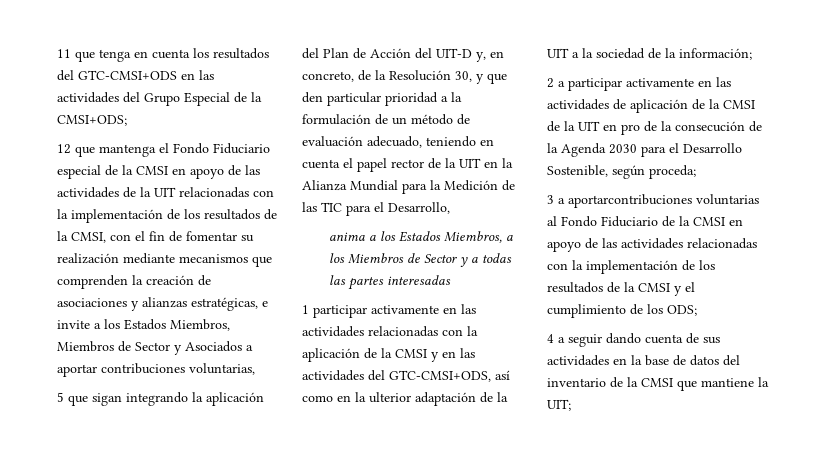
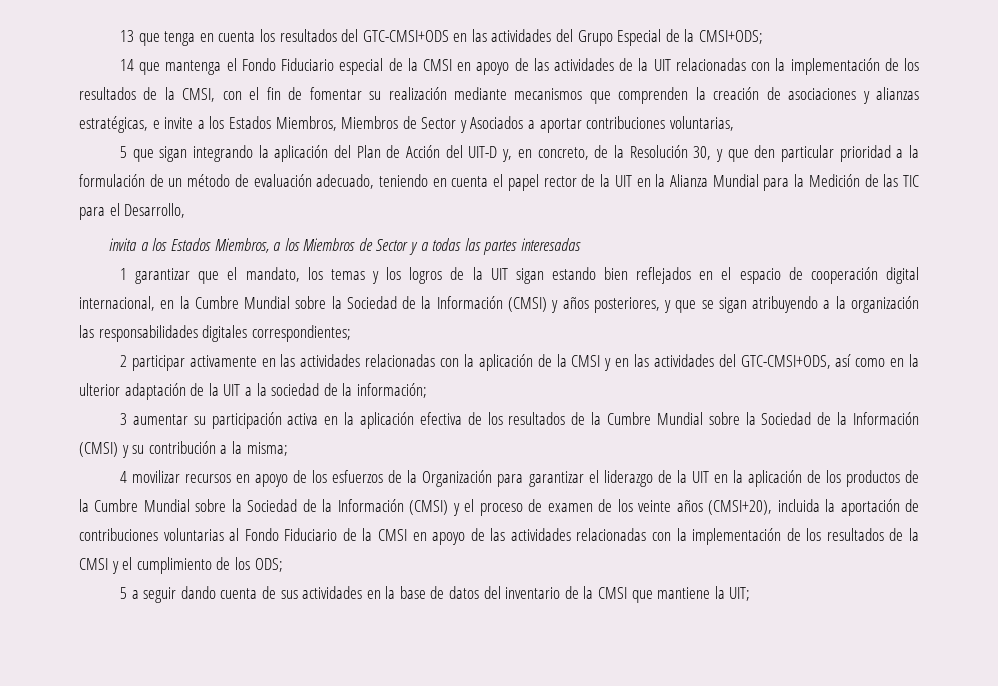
- 11 que tenga en cuenta los resultados del GTC-CMSI+ODS en las actividades del Grupo Especial de la CMSI+ODS;
+ 13 que tenga en cuenta los resultados del GTC-CMSI+ODS en las actividades del Grupo Especial de la CMSI+ODS;
- 12 que mantenga el Fondo Fiduciario especial de la CMSI en apoyo de las actividades de la UIT relacionadas con la implementación de los resultados de la CMSI, con el fin de fomentar su realización mediante mecanismos que comprenden la creación de asociaciones y alianzas estratégicas, e invite a los Estados Miembros, Miembros de Sector y Asociados a aportar contribuciones voluntarias,
+ 14 que mantenga el Fondo Fiduciario especial de la CMSI en apoyo de las actividades de la UIT relacionadas con la implementación de los resultados de la CMSI, con el fin de fomentar su realización mediante mecanismos que comprenden la creación de asociaciones y alianzas estratégicas, e invite a los Estados Miembros, Miembros de Sector y Asociados a aportar contribuciones voluntarias,
- anima a los Estados Miembros, a los Miembros de Sector y a todas las partes interesadas
+ invita a los Estados Miembros, a los Miembros de Sector y a todas las partes interesadas
- 1 participar activamente en las actividades relacionadas con la aplicación de la CMSI y en las actividades del GTC-CMSI+ODS, así como en la ulterior adaptación de la UIT a la sociedad de la información;
+ 1 garantizar que el mandato, los temas y los logros de la UIT sigan estando bien reflejados en el espacio de cooperación digital internacional, en la Cumbre Mundial sobre la Sociedad de la Información (CMSI) y años posteriores, y que se sigan atribuyendo a la organización las responsabilidades digitales correspondientes;
+ 2 participar activamente en las actividades relacionadas con la aplicación de la CMSI y en las actividades del GTC-CMSI+ODS, así como en la ulterior adaptación de la UIT a la sociedad de la información;
- 2 a participar activamente en las actividades de aplicación de la CMSI de la UIT en pro de la consecución de la Agenda 2030 para el Desarrollo Sostenible, según proceda;
- 3 a aportarcontribuciones voluntarias al Fondo Fiduciario de la CMSI en apoyo de las actividades relacionadas con la implementación de los resultados de la CMSI y el cumplimiento de los ODS;
+ 3 aumentar su participación activa en la aplicación efectiva de los resultados de la Cumbre Mundial sobre la Sociedad de la Información (CMSI) y su contribución a la misma;
+ 4 movilizar recursos en apoyo de los esfuerzos de la Organización para garantizar el liderazgo de la UIT en la aplicación de los productos de la Cumbre Mundial sobre la Sociedad de la Información (CMSI) y el proceso de examen de los veinte años (CMSI+20), incluida la aportación de contribuciones voluntarias al Fondo Fiduciario de la CMSI en apoyo de las actividades relacionadas con la implementación de los resultados de la CMSI y el cumplimiento de los ODS;
- 4 a seguir dando cuenta de sus actividades en la base de datos del inventario de la CMSI que mantiene la UIT;
+ 5 a seguir dando cuenta de sus actividades en la base de datos del inventario de la CMSI que mantiene la UIT;

